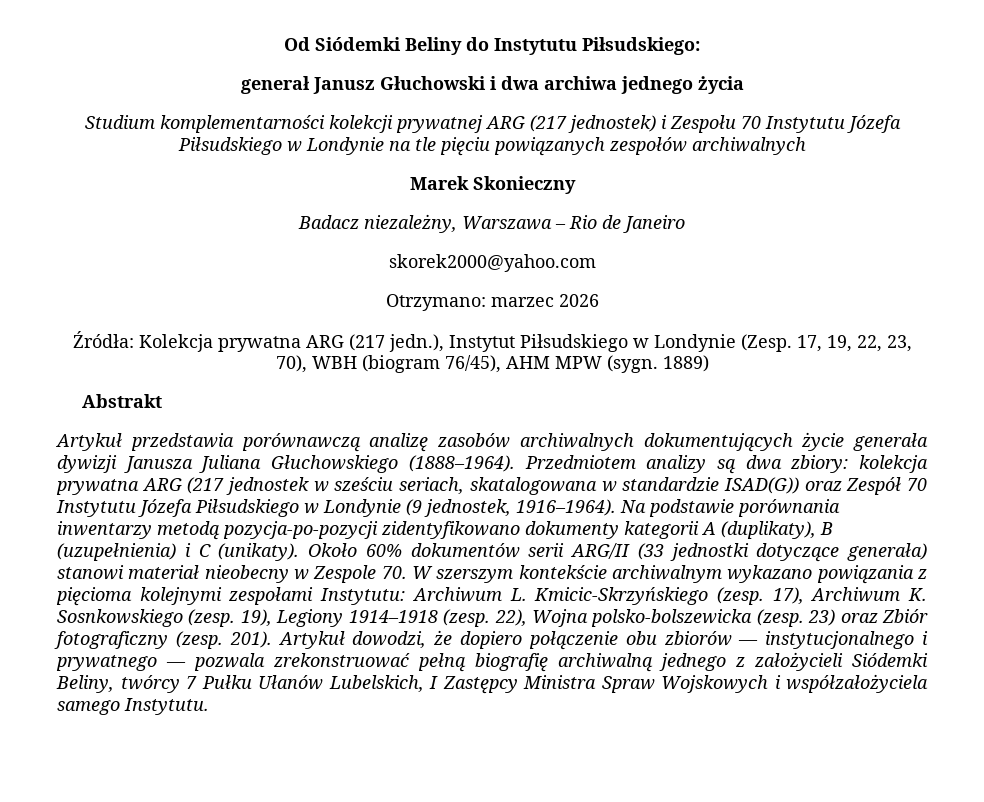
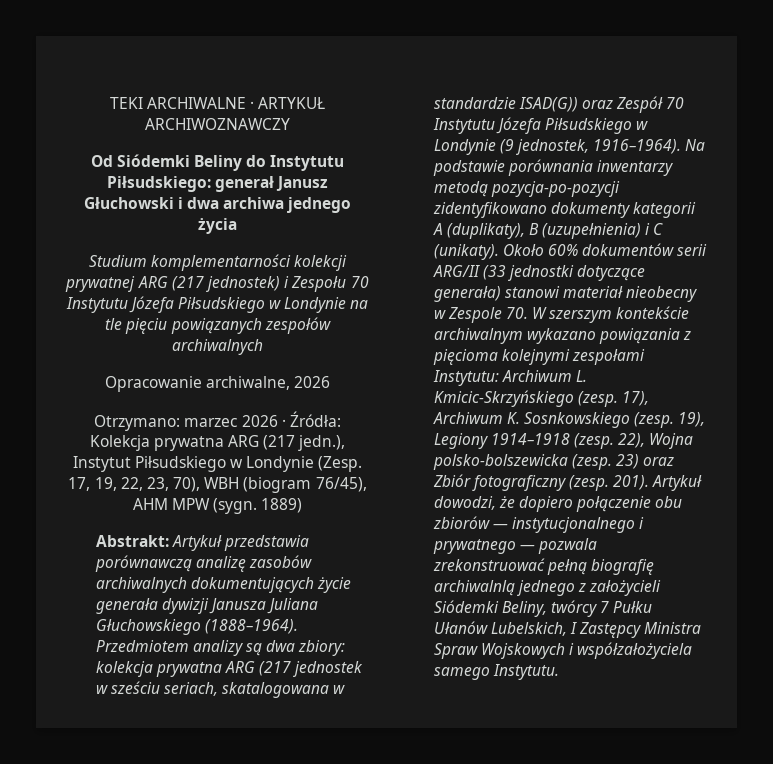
+ TEKI ARCHIWALNE · ARTYKUŁ ARCHIWOZNAWCZY
- Od Siódemki Beliny do Instytutu Piłsudskiego:
- generał Janusz Głuchowski i dwa archiwa jednego życia
+ Od Siódemki Beliny do Instytutu Piłsudskiego: generał Janusz Głuchowski i dwa archiwa jednego życia
- Marek Skonieczny
- Badacz niezależny, Warszawa – Rio de Janeiro
- skorek2000@yahoo.com
+ Opracowanie archiwalne, 2026
- Otrzymano: marzec 2026
- Źródła: Kolekcja prywatna ARG (217 jedn.), Instytut Piłsudskiego w Londynie (Zesp.
+ Otrzymano: marzec 2026 · Źródła: Kolekcja prywatna ARG (217 jedn.), Instytut Piłsudskiego w Londynie (Zesp.
- Abstrakt
- Artykuł przedstawia porównawczą analizę zasobów archiwalnych dokumentujących życie generała dywizji Janusza Juliana Głuchowskiego (1888–1964).
+ Abstrakt: Artykuł przedstawia porównawczą analizę zasobów archiwalnych dokumentujących życie generała dywizji Janusza Juliana Głuchowskiego (1888–1964).
- Artykuł dowodzi, że dopiero połączenie obu zbiorów — instytucjonalnego i prywatnego — pozwala zrekonstruować pełną biografię archiwalną jednego z założycieli Siódemki Beliny, twórcy 7 Pułku Ułanów Lubelskich, I Zastępcy Ministra Spraw Wojskowych i współzałożyciela samego Instytutu.
+ Artykuł dowodzi, że dopiero połączenie obu zbiorów — instytucjonalnego i prywatnego — pozwala zrekonstruować pełną biografię archiwalnlą jednego z założycieli Siódemki Beliny, twórcy 7 Pułku Ułanów Lubelskich, I Zastępcy Ministra Spraw Wojskowych i współzałożyciela samego Instytutu.

